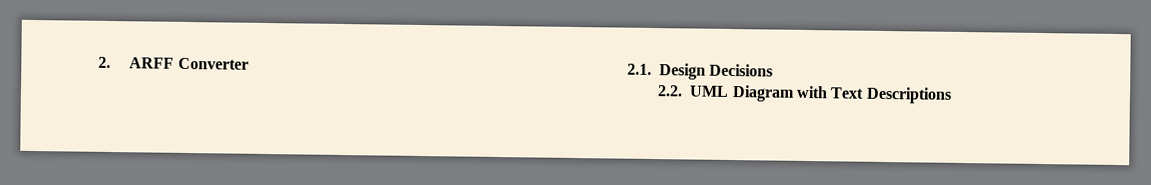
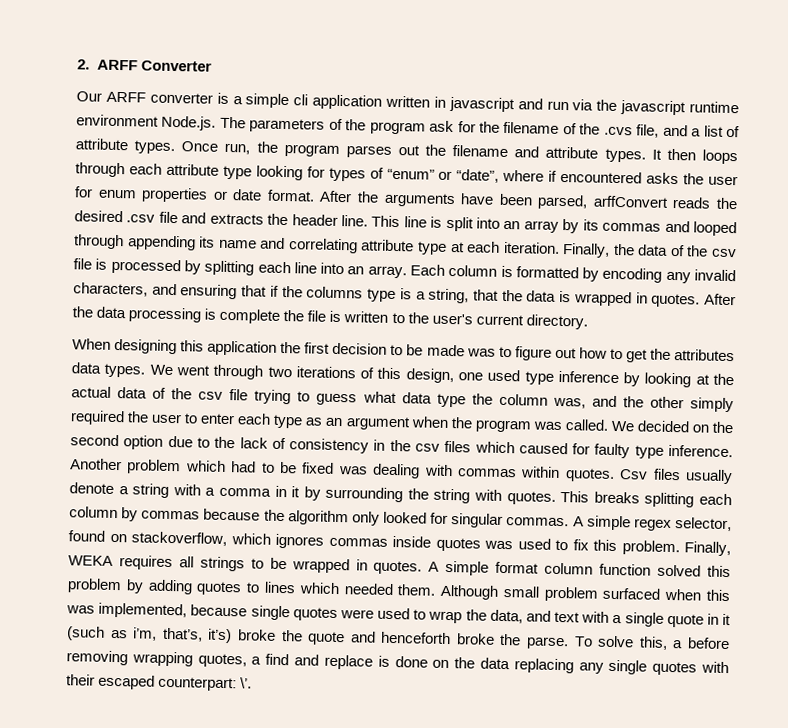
- 2.1. Design Decisions
- 2.2. UML Diagram with Text Descriptions
+ Our ARFF converter is a simple cli application written in javascript and run via the javascript runtime environment Node.js. The parameters of the program ask for the filename of the .cvs file, and a list of attribute types. Once run, the program parses out the filename and attribute types. It then loops through each attribute type looking for types of “enum” or “date”, where if encountered asks the user for enum properties or date format. After the arguments have been parsed, arffConvert reads the desired .csv file and extracts the header line. This line is split into an array by its commas and looped through appending its name and correlating attribute type at each iteration. Finally, the data of the csv file is processed by splitting each line into an array. Each column is formatted by encoding any invalid characters, and ensuring that if the columns type is a string, that the data is wrapped in quotes. After the data processing is complete the file is written to the user's current directory.
+ When designing this application the first decision to be made was to figure out how to get the attributes data types. We went through two iterations of this design, one used type inference by looking at the actual data of the csv file trying to guess what data type the column was, and the other simply required the user to enter each type as an argument when the program was called. We decided on the second option due to the lack of consistency in the csv files which caused for faulty type inference. Another problem which had to be fixed was dealing with commas within quotes. Csv files usually denote a string with a comma in it by surrounding the string with quotes. This breaks splitting each column by commas because the algorithm only looked for singular commas. A simple regex selector, found on stackoverflow, which ignores commas inside quotes was used to fix this problem. Finally, WEKA requires all strings to be wrapped in quotes. A simple format column function solved this problem by adding quotes to lines which needed them. Although small problem surfaced when this was implemented, because single quotes were used to wrap the data, and text with a single quote in it (such as i’m, that’s, it’s) broke the quote and henceforth broke the parse. To solve this, a before removing wrapping quotes, a find and replace is done on the data replacing any single quotes with their escaped counterpart: \’.

